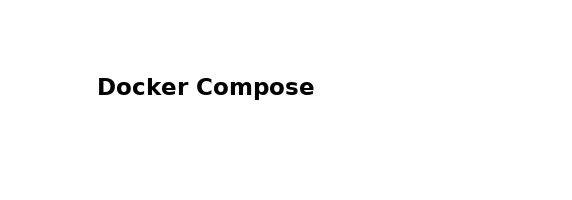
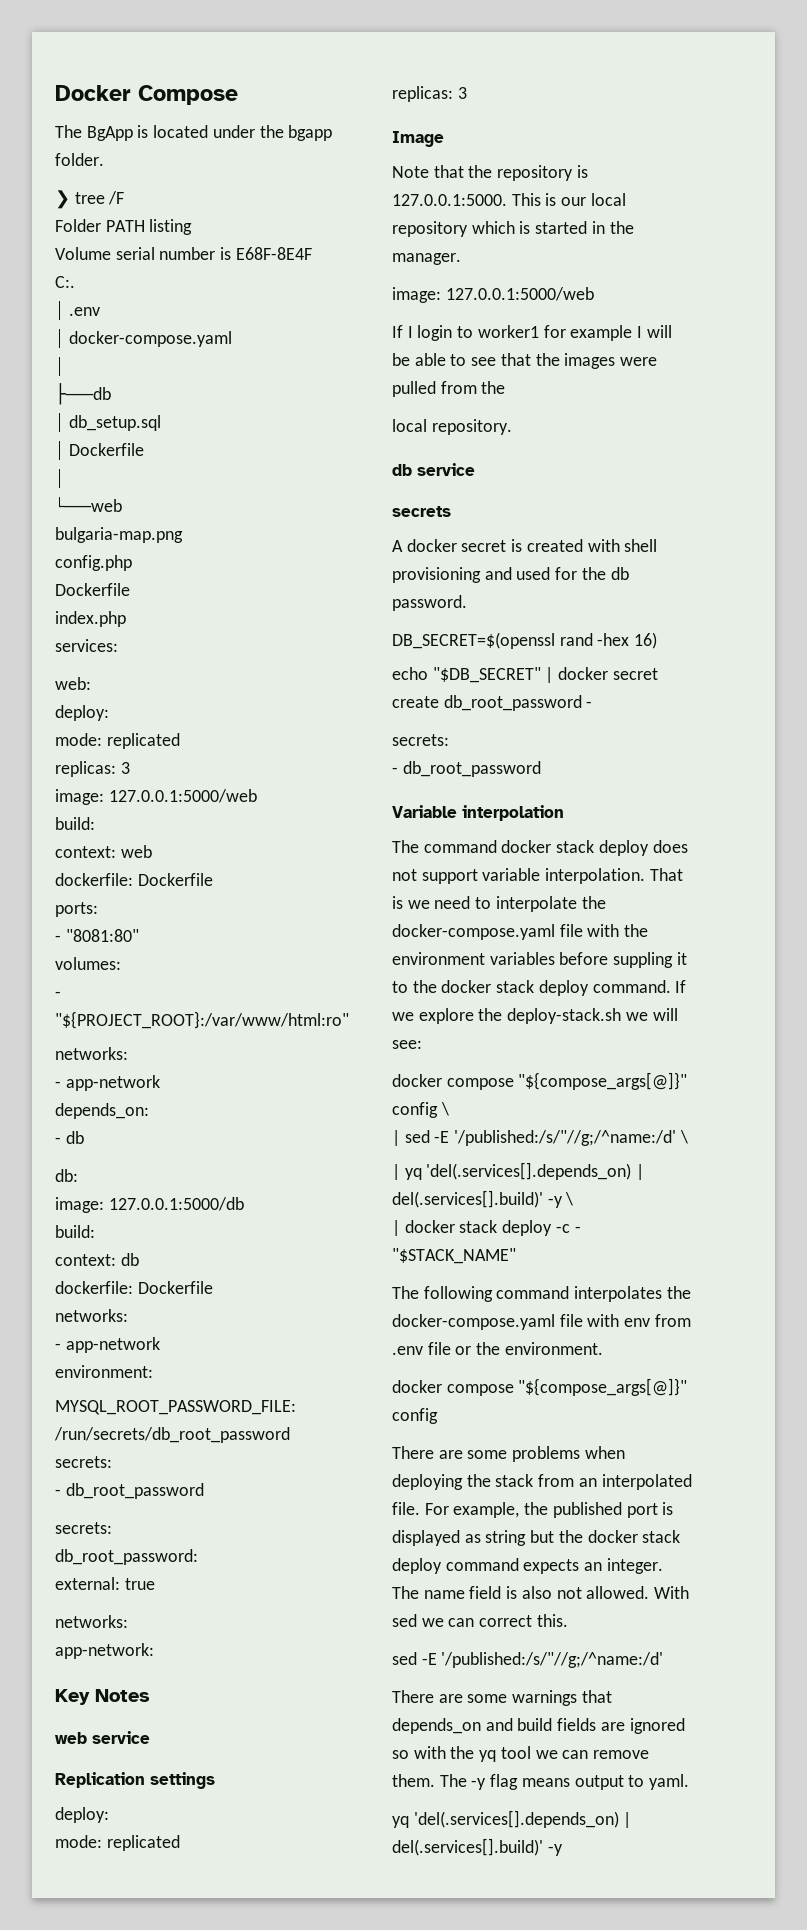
+ The BgApp is located under the bgapp folder.
+ ❯ tree /F
+ Folder PATH listing
+ Volume serial number is E68F-8E4F
+ C:.
+ │ .env
+ │ docker-compose.yaml
+ │
+ ├───db
+ │ db_setup.sql
+ │ Dockerfile
+ │
+ └───web
+ bulgaria-map.png
+ config.php
+ Dockerfile
+ index.php
+ services:
+ web:
+ deploy:
+ mode: replicated
+ replicas: 3
+ image: 127.0.0.1:5000/web
+ build:
+ context: web
+ dockerfile: Dockerfile
+ ports:
+ - "8081:80"
+ volumes:
+ - "${PROJECT_ROOT}:/var/www/html:ro"
+ networks:
+ - app-network
+ depends_on:
+ - db
+ db:
+ image: 127.0.0.1:5000/db
+ build:
+ context: db
+ dockerfile: Dockerfile
+ networks:
+ - app-network
+ environment:
+ MYSQL_ROOT_PASSWORD_FILE: /run/secrets/db_root_password
+ secrets:
+ - db_root_password
+ secrets:
+ db_root_password:
+ external: true
+ networks:
+ app-network:
+ Key Notes
+ web service
+ Replication settings
+ deploy:
+ mode: replicated
+ replicas: 3
+ Image
+ Note that the repository is 127.0.0.1:5000. This is our local repository which is started in the manager.
+ image: 127.0.0.1:5000/web
+ If I login to worker1 for example I will be able to see that the images were pulled from the
+ local repository.
+ db service
+ secrets
+ A docker secret is created with shell provisioning and used for the db password.
+ DB_SECRET=$(openssl rand -hex 16)
+ echo "$DB_SECRET" | docker secret create db_root_password -
+ secrets:
+ - db_root_password
+ Variable interpolation
+ The command docker stack deploy does not support variable interpolation. That is we need to interpolate the docker-compose.yaml file with the environment variables before suppling it to the docker stack deploy command. If we explore the deploy-stack.sh we will see:
+ docker compose "${compose_args[@]}" config \
+ | sed -E '/published:/s/"//g;/^name:/d' \
+ | yq 'del(.services[].depends_on) | del(.services[].build)' -y \
+ | docker stack deploy -c - "$STACK_NAME"
+ The following command interpolates the docker-compose.yaml file with env from .env file or the environment.
+ docker compose "${compose_args[@]}" config
+ There are some problems when deploying the stack from an interpolated file. For example, the published port is displayed as string but the docker stack deploy command expects an integer. The name field is also not allowed. With sed we can correct this.
+ sed -E '/published:/s/"//g;/^name:/d'
+ There are some warnings that depends_on and build fields are ignored so with the yq tool we can remove them. The -y flag means output to yaml.
+ yq 'del(.services[].depends_on) | del(.services[].build)' -y

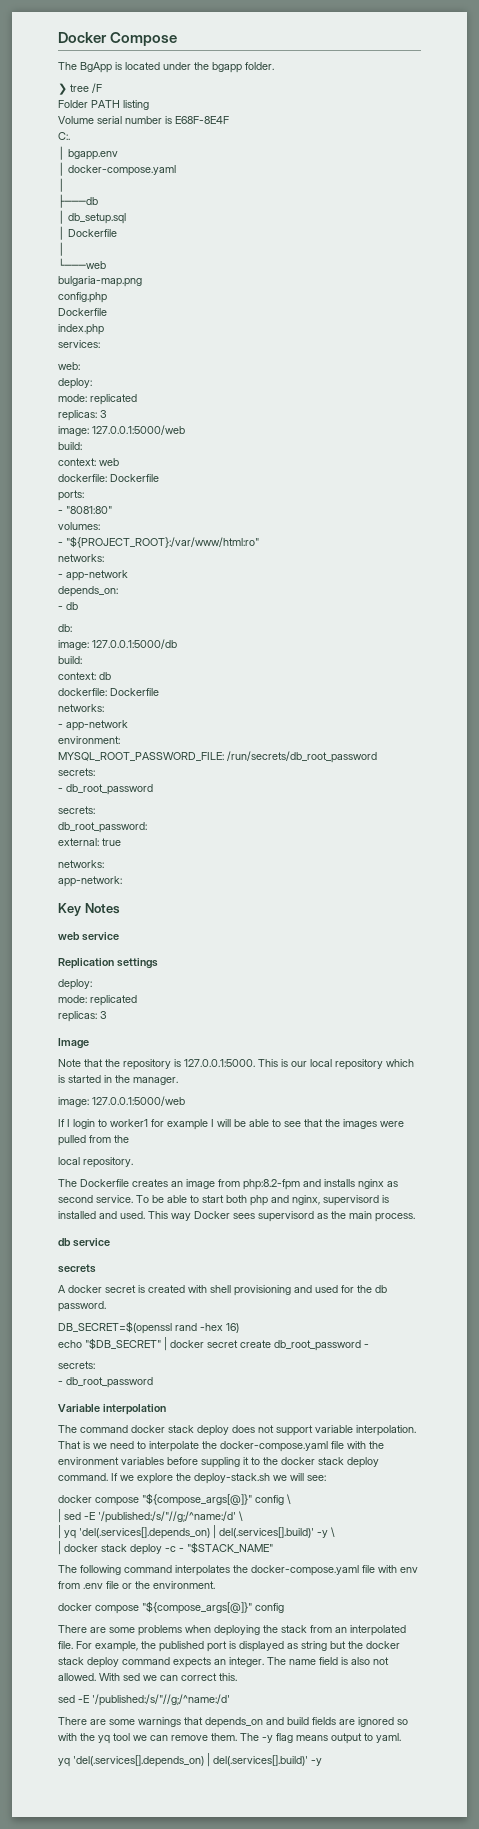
- │ .env
+ │ bgapp.env
+ The Dockerfile creates an image from php:8.2-fpm and installs nginx as second service. To be able to start both php and nginx, supervisord is installed and used. This way Docker sees supervisord as the main process.

